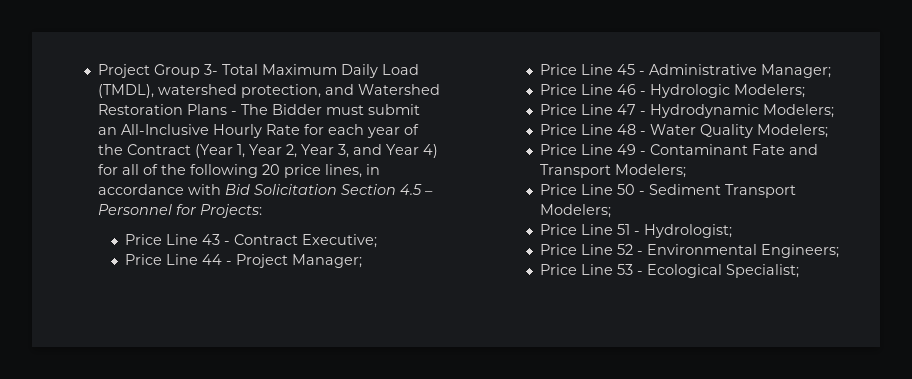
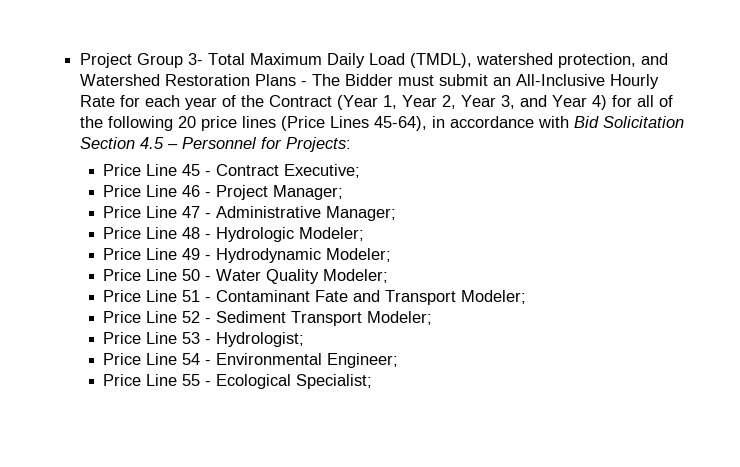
- Project Group 3- Total Maximum Daily Load (TMDL), watershed protection, and Watershed Restoration Plans - The Bidder must submit an All-Inclusive Hourly Rate for each year of the Contract (Year 1, Year 2, Year 3, and Year 4) for all of the following 20 price lines, in accordance with Bid Solicitation Section 4.5 – Personnel for Projects:
+ Project Group 3- Total Maximum Daily Load (TMDL), watershed protection, and Watershed Restoration Plans - The Bidder must submit an All-Inclusive Hourly Rate for each year of the Contract (Year 1, Year 2, Year 3, and Year 4) for all of the following 20 price lines (Price Lines 45-64), in accordance with Bid Solicitation Section 4.5 – Personnel for Projects:
- Price Line 43 - Contract Executive;
+ Price Line 45 - Contract Executive;
- Price Line 44 - Project Manager;
+ Price Line 46 - Project Manager;
- Price Line 45 - Administrative Manager;
+ Price Line 47 - Administrative Manager;
- Price Line 46 - Hydrologic Modelers;
- Price Line 47 - Hydrodynamic Modelers;
- Price Line 48 - Water Quality Modelers;
+ Price Line 48 - Hydrologic Modeler;
- Price Line 49 - Contaminant Fate and Transport Modelers;
+ Price Line 49 - Hydrodynamic Modeler;
- Price Line 50 - Sediment Transport Modelers;
+ Price Line 50 - Water Quality Modeler;
- Price Line 51 - Hydrologist;
+ Price Line 51 - Contaminant Fate and Transport Modeler;
- Price Line 52 - Environmental Engineers;
+ Price Line 52 - Sediment Transport Modeler;
- Price Line 53 - Ecological Specialist;
+ Price Line 53 - Hydrologist;
+ Price Line 54 - Environmental Engineer;
+ Price Line 55 - Ecological Specialist;

